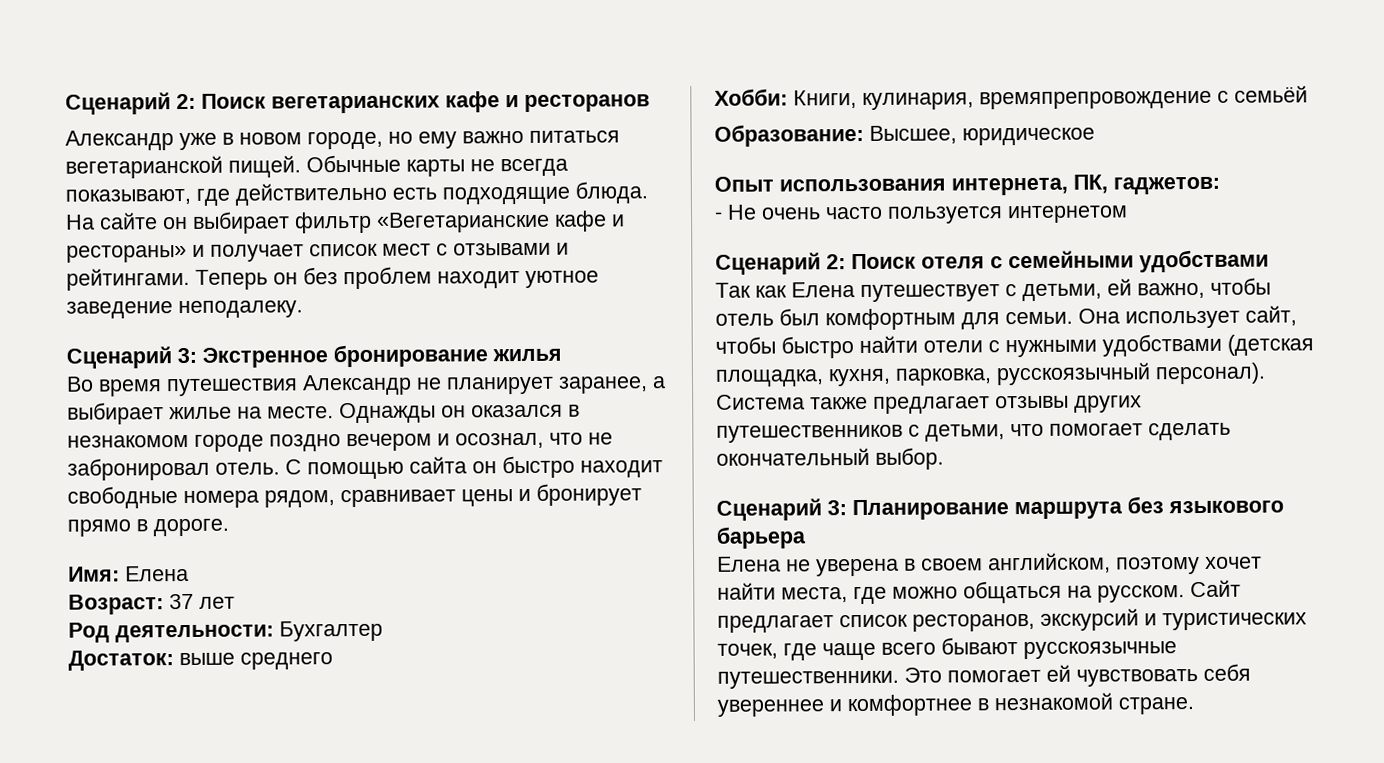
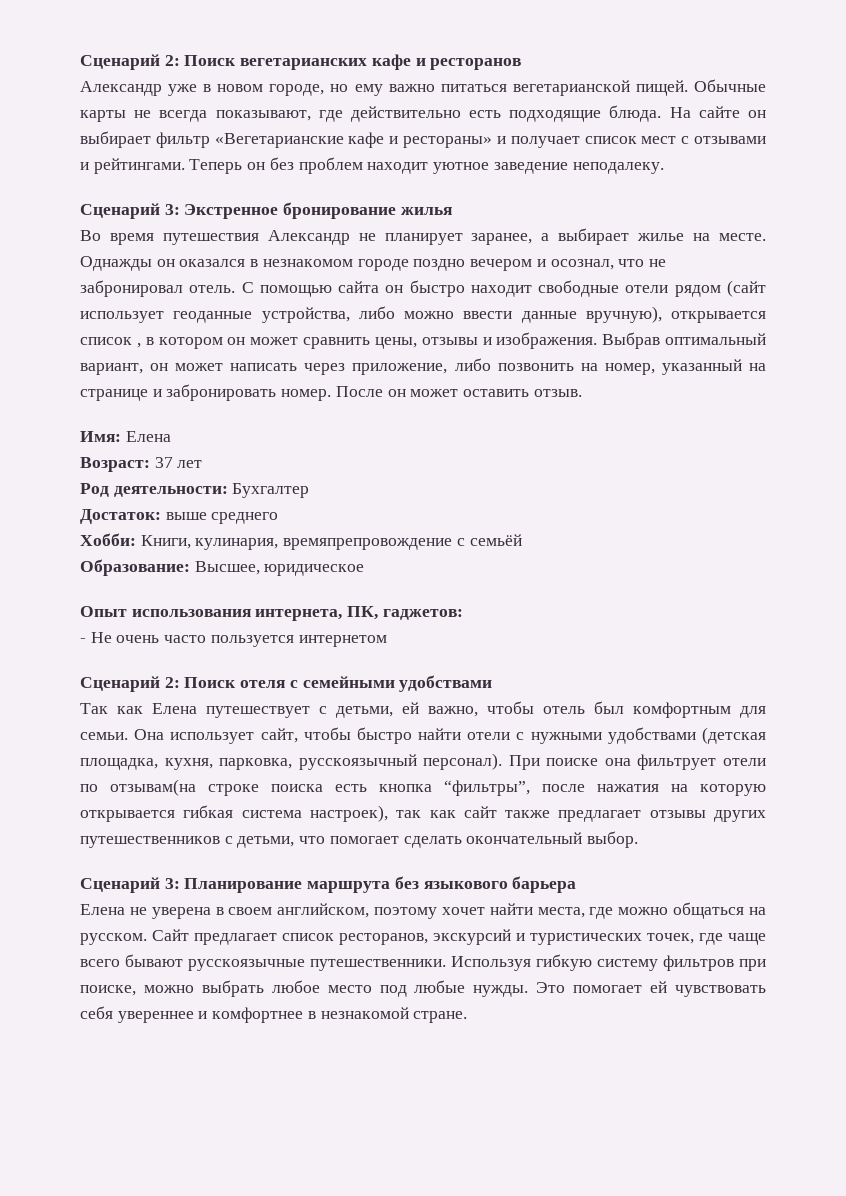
- С помощью сайта он быстро находит свободные номера рядом, сравнивает цены и бронирует прямо в дороге.
+ С помощью сайта он быстро находит свободные отели рядом (сайт использует геоданные устройства, либо можно ввести данные вручную), открывается список , в котором он может сравнить цены, отзывы и изображения. Выбрав оптимальный вариант, он может написать через приложение, либо позвонить на номер, указанный на странице и забронировать номер. После он может оставить отзыв.
- Система также предлагает отзывы других путешественников с детьми, что помогает сделать окончательный выбор.
+ При поиске она фильтрует отели по отзывам(на строке поиска есть кнопка “фильтры”, после нажатия на которую открывается гибкая система настроек), так как сайт также предлагает отзывы других путешественников с детьми, что помогает сделать окончательный выбор.
+ Используя гибкую систему фильтров при поиске, можно выбрать любое место под любые нужды.

